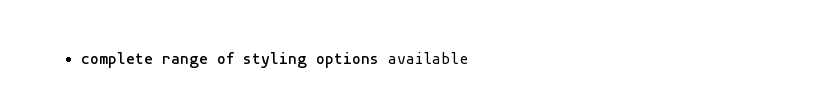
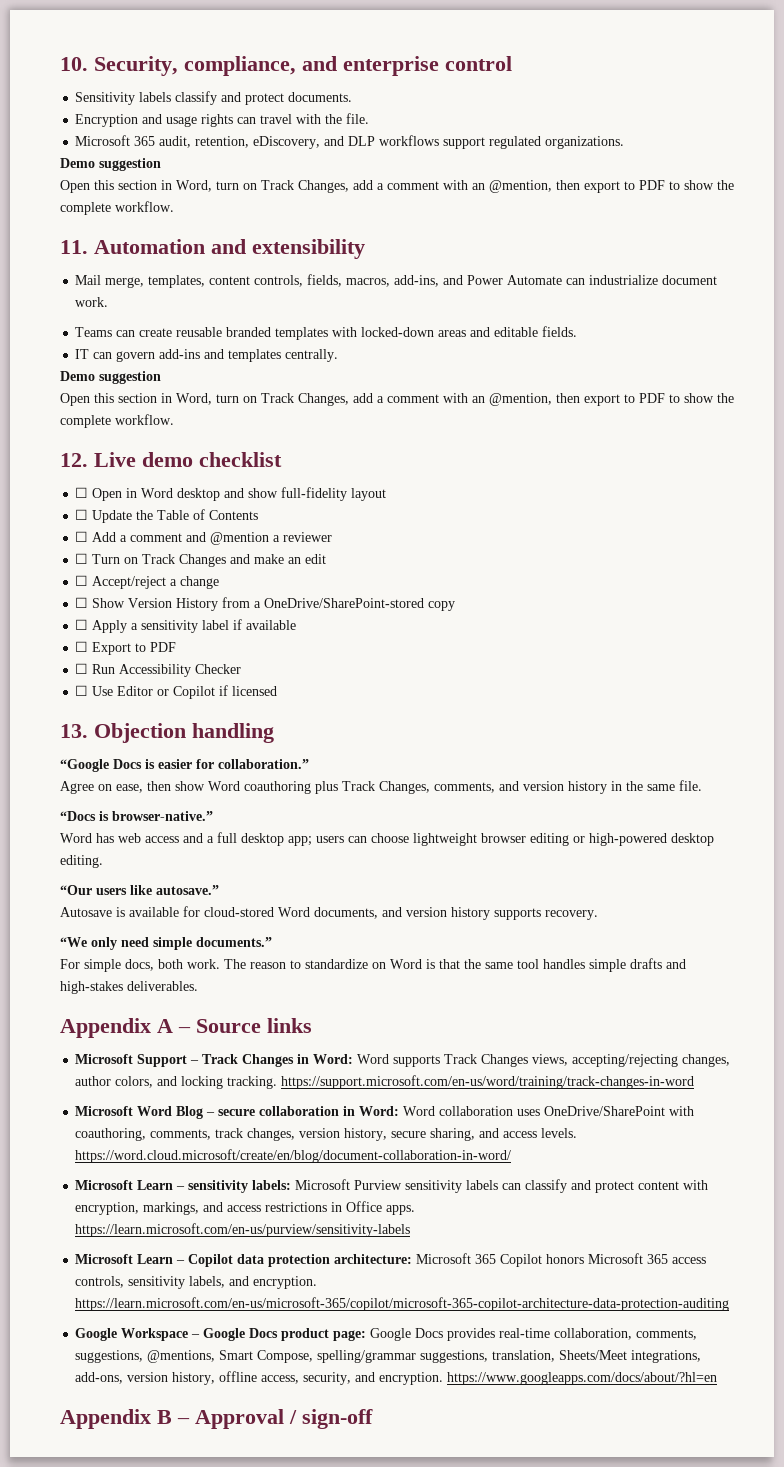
- complete range of styling options available
+ 10. Security, compliance, and enterprise control
+ Sensitivity labels classify and protect documents.
+ Encryption and usage rights can travel with the file.
+ Microsoft 365 audit, retention, eDiscovery, and DLP workflows support regulated organizations.
+ Demo suggestion
+ Open this section in Word, turn on Track Changes, add a comment with an @mention, then export to PDF to show the complete workflow.
+ 11. Automation and extensibility
+ Mail merge, templates, content controls, fields, macros, add-ins, and Power Automate can industrialize document work.
+ Teams can create reusable branded templates with locked-down areas and editable fields.
+ IT can govern add-ins and templates centrally.
+ Demo suggestion
+ Open this section in Word, turn on Track Changes, add a comment with an @mention, then export to PDF to show the complete workflow.
+ 12. Live demo checklist
+ ☐ Open in Word desktop and show full-fidelity layout
+ ☐ Update the Table of Contents
+ ☐ Add a comment and @mention a reviewer
+ ☐ Turn on Track Changes and make an edit
+ ☐ Accept/reject a change
+ ☐ Show Version History from a OneDrive/SharePoint-stored copy
+ ☐ Apply a sensitivity label if available
+ ☐ Export to PDF
+ ☐ Run Accessibility Checker
+ ☐ Use Editor or Copilot if licensed
+ 13. Objection handling
+ “Google Docs is easier for collaboration.”
+ Agree on ease, then show Word coauthoring plus Track Changes, comments, and version history in the same file.
+ “Docs is browser-native.”
+ Word has web access and a full desktop app; users can choose lightweight browser editing or high-powered desktop editing.
+ “Our users like autosave.”
+ Autosave is available for cloud-stored Word documents, and version history supports recovery.
+ “We only need simple documents.”
+ For simple docs, both work. The reason to standardize on Word is that the same tool handles simple drafts and high-stakes deliverables.
+ Appendix A – Source links
+ Microsoft Support – Track Changes in Word: Word supports Track Changes views, accepting/rejecting changes, author colors, and locking tracking. https://support.microsoft.com/en-us/word/training/track-changes-in-word
+ Microsoft Word Blog – secure collaboration in Word: Word collaboration uses OneDrive/SharePoint with coauthoring, comments, track changes, version history, secure sharing, and access levels. https://word.cloud.microsoft/create/en/blog/document-collaboration-in-word/
+ Microsoft Learn – sensitivity labels: Microsoft Purview sensitivity labels can classify and protect content with encryption, markings, and access restrictions in Office apps. https://learn.microsoft.com/en-us/purview/sensitivity-labels
+ Microsoft Learn – Copilot data protection architecture: Microsoft 365 Copilot honors Microsoft 365 access controls, sensitivity labels, and encryption. https://learn.microsoft.com/en-us/microsoft-365/copilot/microsoft-365-copilot-architecture-data-protection-auditing
+ Google Workspace – Google Docs product page: Google Docs provides real-time collaboration, comments, suggestions, @mentions, Smart Compose, spelling/grammar suggestions, translation, Sheets/Meet integrations, add-ons, version history, offline access, security, and encryption. https://www.googleapps.com/docs/about/?hl=en
+ Appendix B – Approval / sign-off

